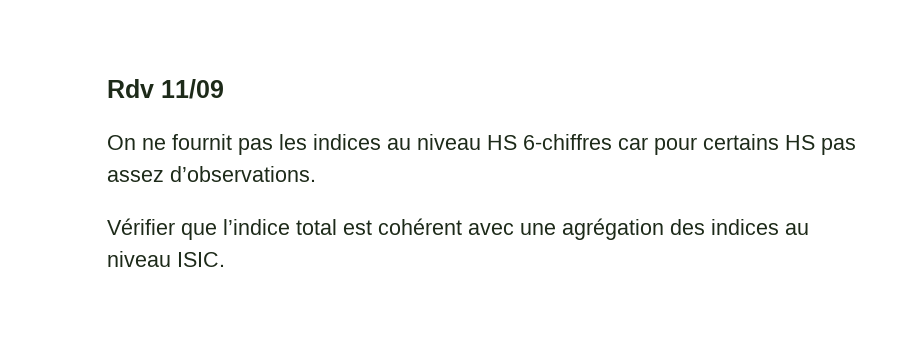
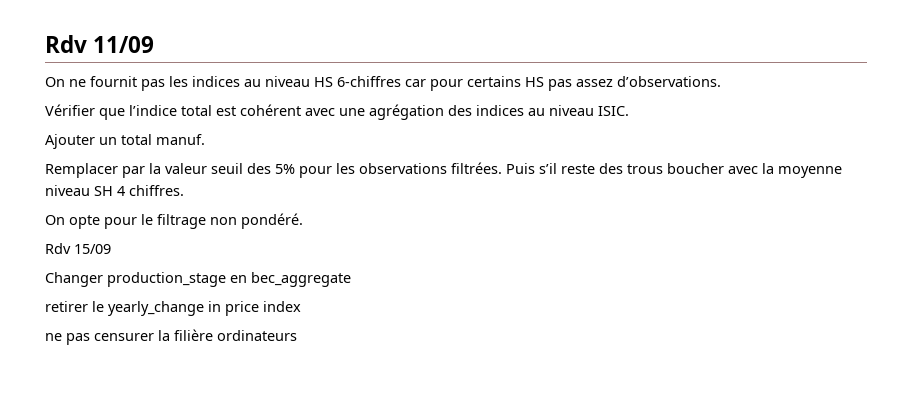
+ Ajouter un total manuf.
+ Remplacer par la valeur seuil des 5% pour les observations filtrées. Puis s’il reste des trous boucher avec la moyenne niveau SH 4 chiffres.
+ On opte pour le filtrage non pondéré.
+ Rdv 15/09
+ Changer production_stage en bec_aggregate
+ retirer le yearly_change in price index
+ ne pas censurer la filière ordinateurs

